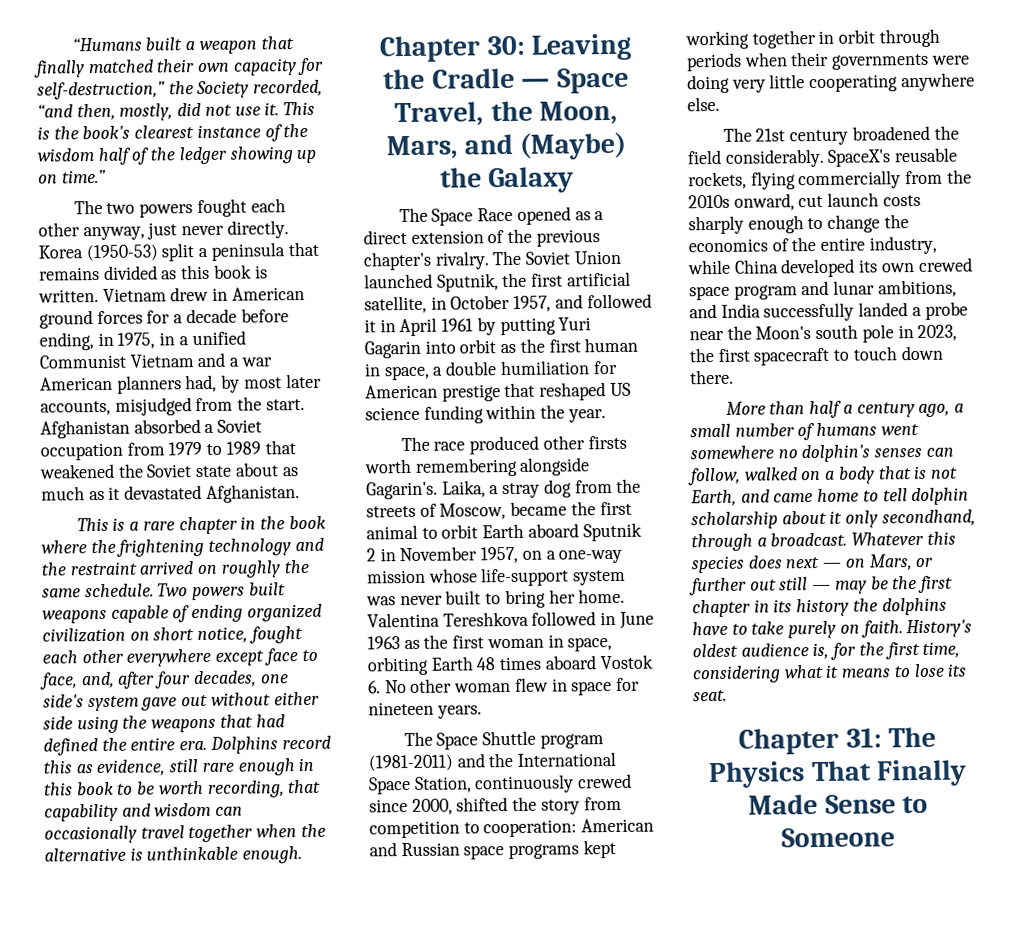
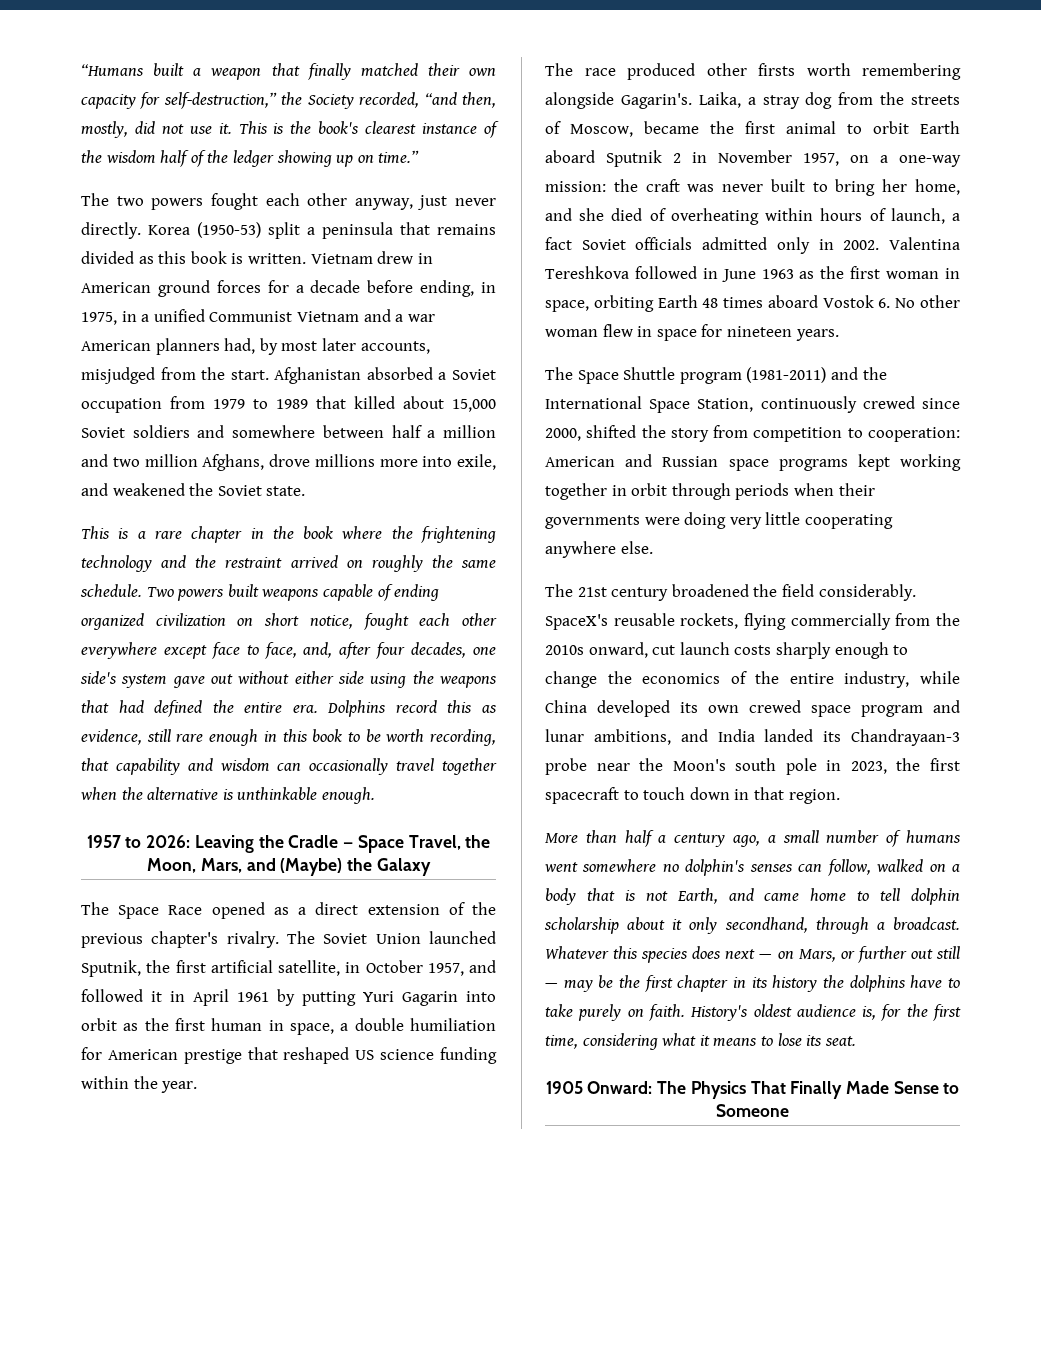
- Afghanistan absorbed a Soviet occupation from 1979 to 1989 that weakened the Soviet state about as much as it devastated Afghanistan.
+ Afghanistan absorbed a Soviet occupation from 1979 to 1989 that killed about 15,000 Soviet soldiers and somewhere between half a million and two million Afghans, drove millions more into exile, and weakened the Soviet state.
- Chapter 30: Leaving the Cradle — Space Travel, the Moon, Mars, and (Maybe) the Galaxy
+ 1957 to 2026: Leaving the Cradle — Space Travel, the Moon, Mars, and (Maybe) the Galaxy
- Laika, a stray dog from the streets of Moscow, became the first animal to orbit Earth aboard Sputnik 2 in November 1957, on a one-way mission whose life-support system was never built to bring her home.
+ Laika, a stray dog from the streets of Moscow, became the first animal to orbit Earth aboard Sputnik 2 in November 1957, on a one-way mission: the craft was never built to bring her home, and she died of overheating within hours of launch, a fact Soviet officials admitted only in 2002.
- SpaceX's reusable rockets, flying commercially from the 2010s onward, cut launch costs sharply enough to change the economics of the entire industry, while China developed its own crewed space program and lunar ambitions, and India successfully landed a probe near the Moon's south pole in 2023, the first spacecraft to touch down there.
+ SpaceX's reusable rockets, flying commercially from the 2010s onward, cut launch costs sharply enough to change the economics of the entire industry, while China developed its own crewed space program and lunar ambitions, and India landed its Chandrayaan-3 probe near the Moon's south pole in 2023, the first spacecraft to touch down in that region.
- Chapter 31: The Physics That Finally Made Sense to Someone
+ 1905 Onward: The Physics That Finally Made Sense to Someone

